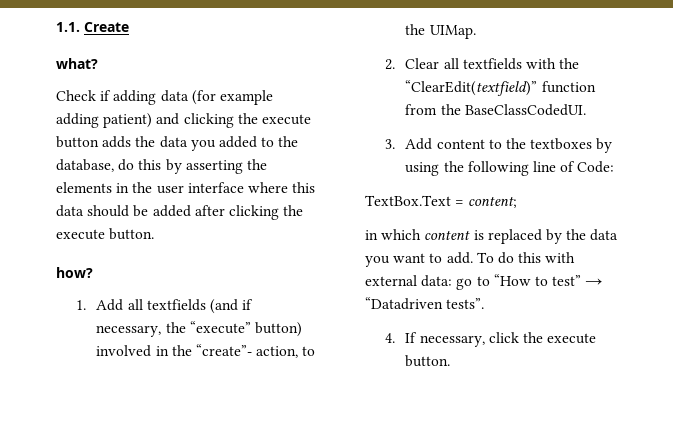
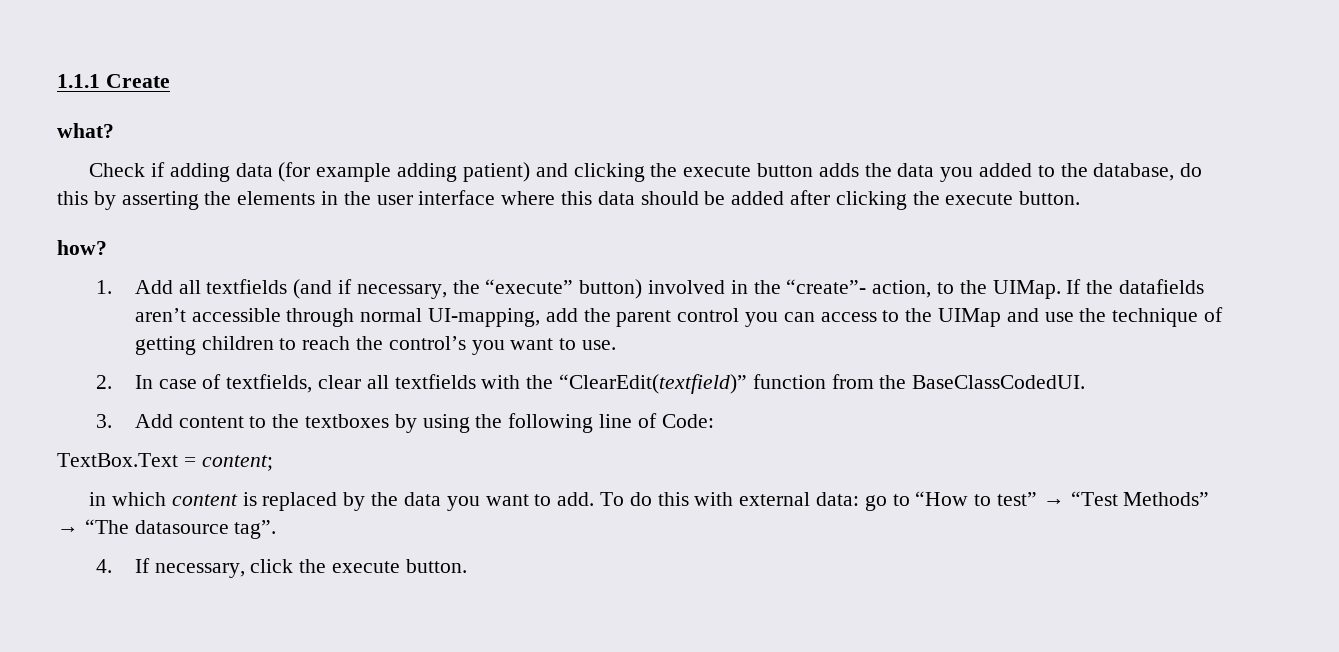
- 1.1. Create
+ 1.1.1 Create
- 1. Add all textfields (and if necessary, the “execute” button) involved in the “create”- action, to the UIMap.
- 2. Clear all textfields with the “ClearEdit(textfield)” function from the BaseClassCodedUI.
+ 1. Add all textfields (and if necessary, the “execute” button) involved in the “create”- action, to the UIMap. If the datafields aren’t accessible through normal UI-mapping, add the parent control you can access to the UIMap and use the technique of getting children to reach the control’s you want to use.
+ 2. In case of textfields, clear all textfields with the “ClearEdit(textfield)” function from the BaseClassCodedUI.
- To do this with external data: go to “How to test” → “Datadriven tests”.
+ To do this with external data: go to “How to test” → “Test Methods” → “The datasource tag”.

